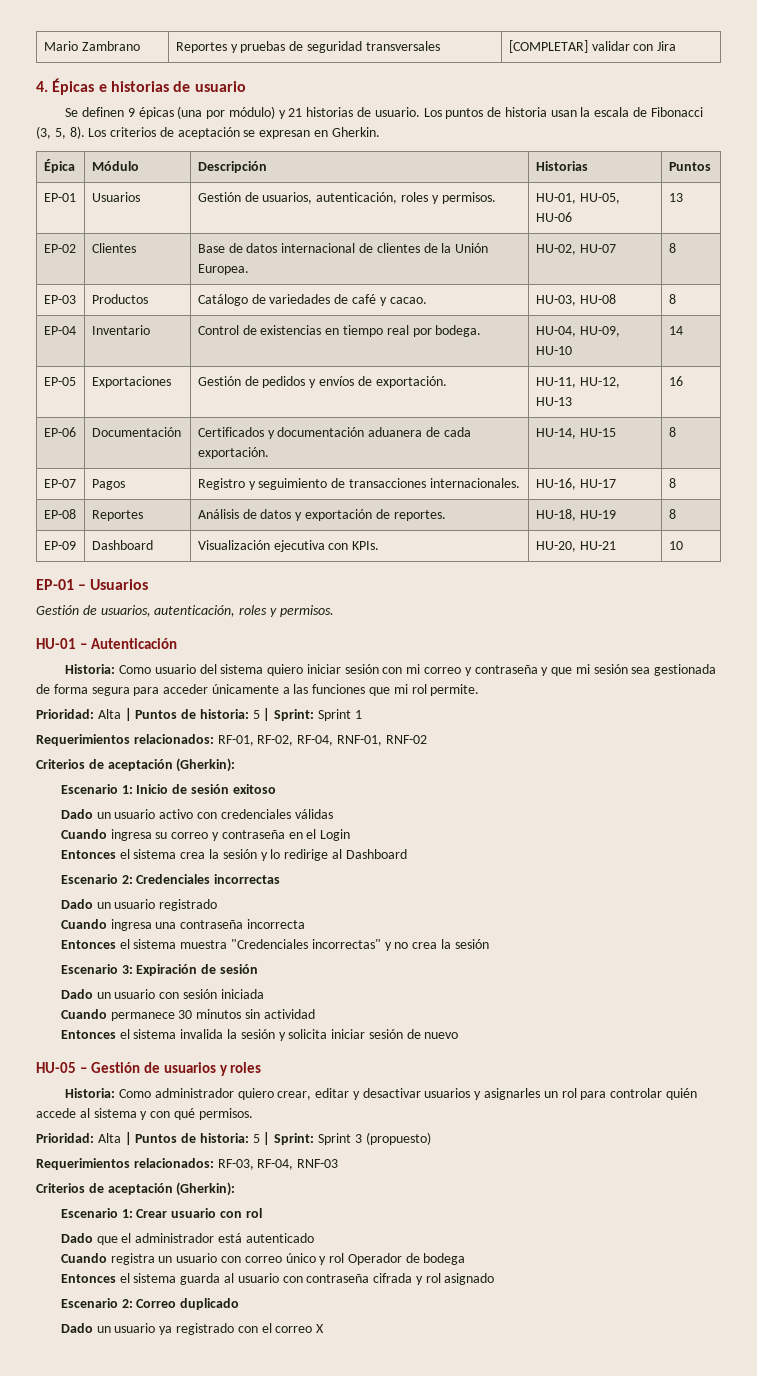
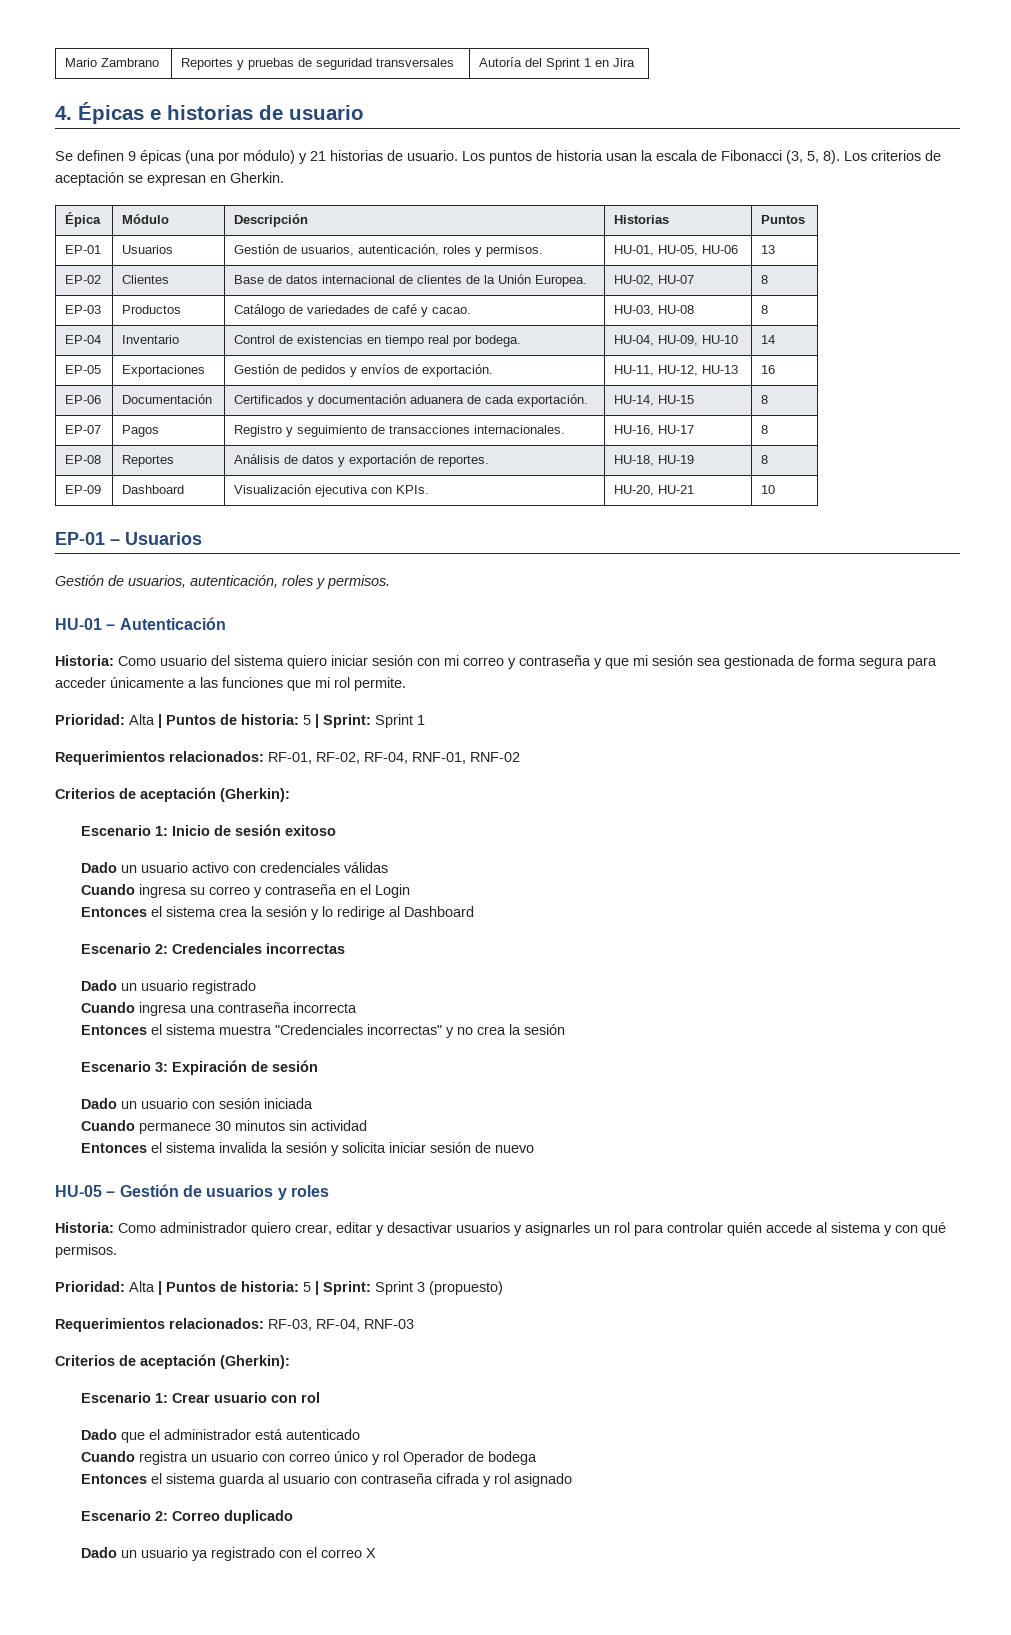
- Mario Zambrano | Reportes y pruebas de seguridad transversales | [COMPLETAR] validar con Jira
+ Mario Zambrano | Reportes y pruebas de seguridad transversales | Autoría del Sprint 1 en Jira

